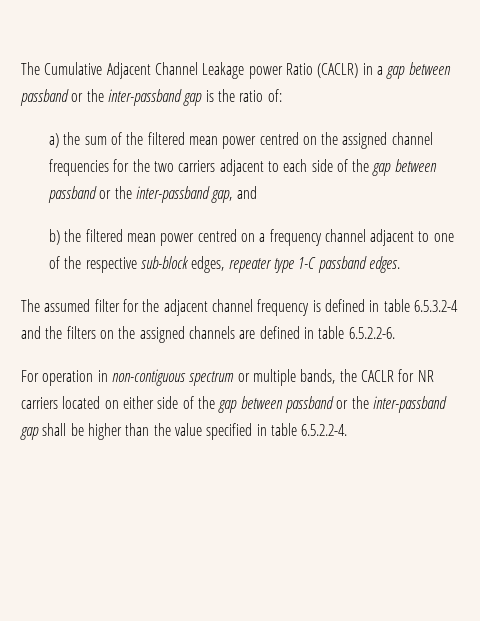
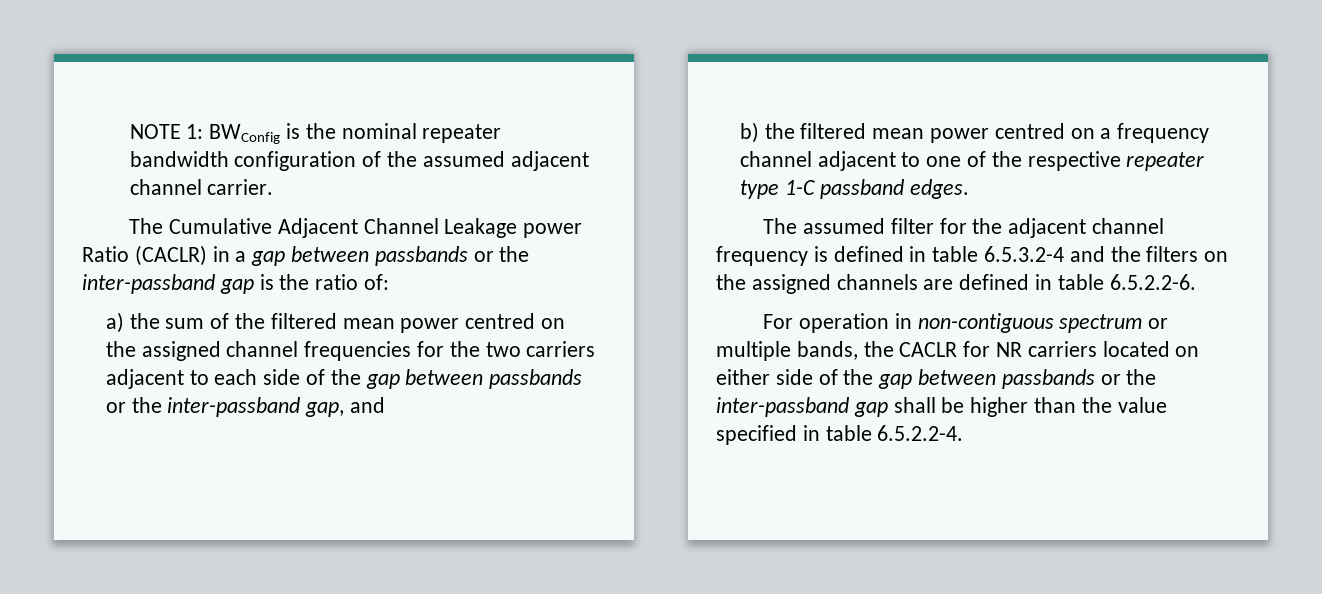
+ NOTE 1: BWConfig is the nominal repeater bandwidth configuration of the assumed adjacent channel carrier.
- The Cumulative Adjacent Channel Leakage power Ratio (CACLR) in a gap between passband or the inter-passband gap is the ratio of:
+ The Cumulative Adjacent Channel Leakage power Ratio (CACLR) in a gap between passbands or the inter-passband gap is the ratio of:
- a) the sum of the filtered mean power centred on the assigned channel frequencies for the two carriers adjacent to each side of the gap between passband or the inter-passband gap, and
+ a) the sum of the filtered mean power centred on the assigned channel frequencies for the two carriers adjacent to each side of the gap between passbands or the inter-passband gap, and
- b) the filtered mean power centred on a frequency channel adjacent to one of the respective sub-block edges, repeater type 1-C passband edges.
+ b) the filtered mean power centred on a frequency channel adjacent to one of the respective repeater type 1-C passband edges.
- For operation in non-contiguous spectrum or multiple bands, the CACLR for NR carriers located on either side of the gap between passband or the inter-passband gap shall be higher than the value specified in table 6.5.2.2-4.
+ For operation in non-contiguous spectrum or multiple bands, the CACLR for NR carriers located on either side of the gap between passbands or the inter-passband gap shall be higher than the value specified in table 6.5.2.2-4.

